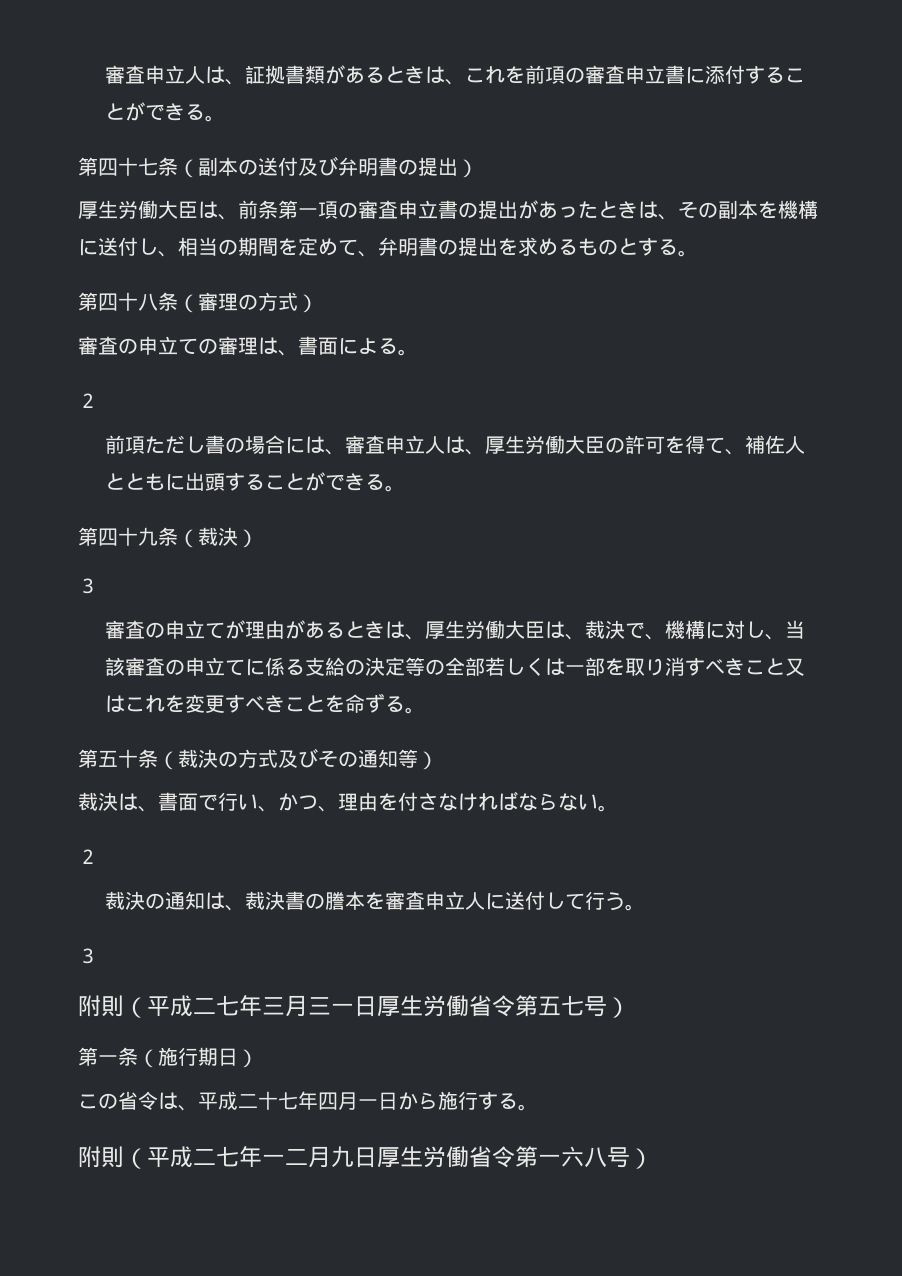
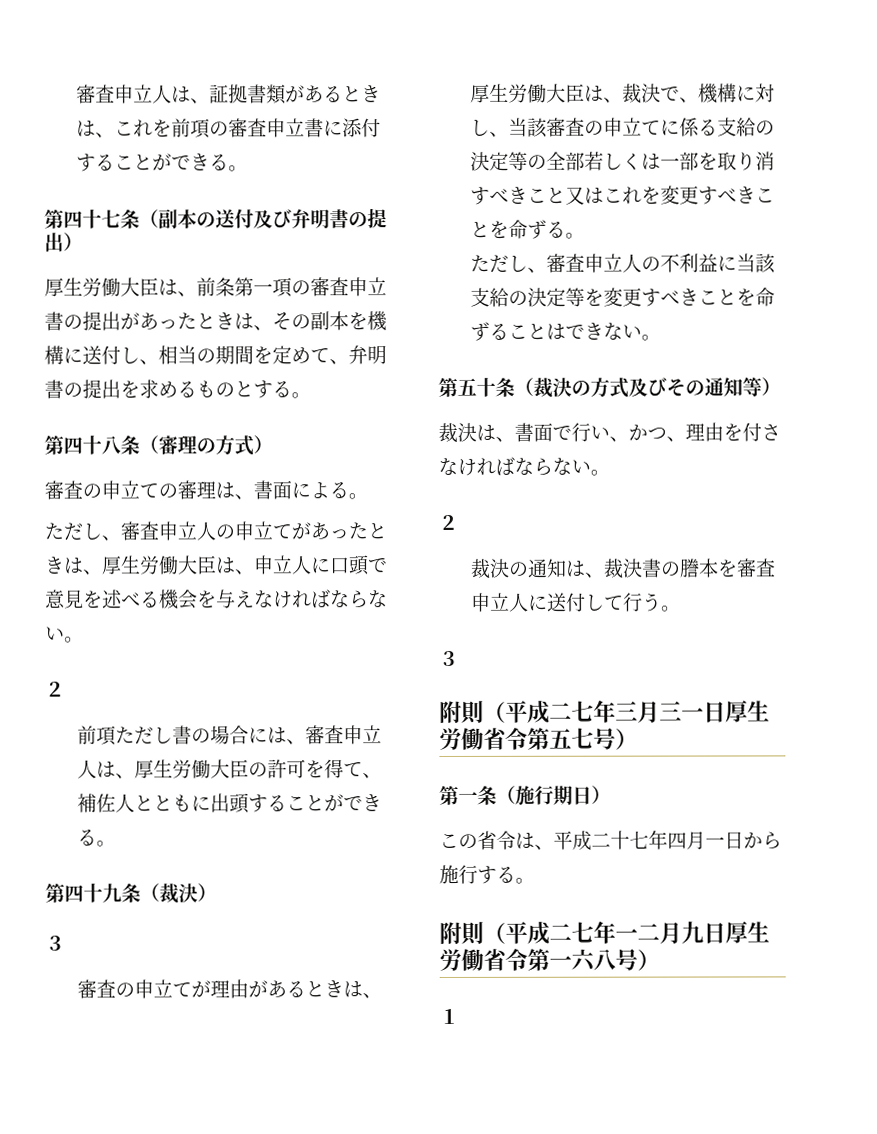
+ ただし、審査申立人の申立てがあったときは、厚生労働大臣は、申立人に口頭で意見を述べる機会を与えなければならない。
+ ただし、審査申立人の不利益に当該支給の決定等を変更すべきことを命ずることはできない。
+ １

